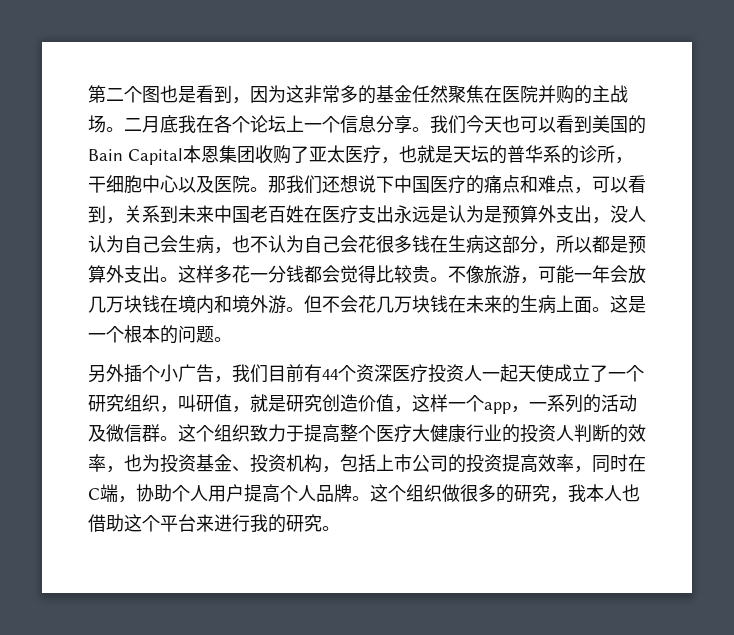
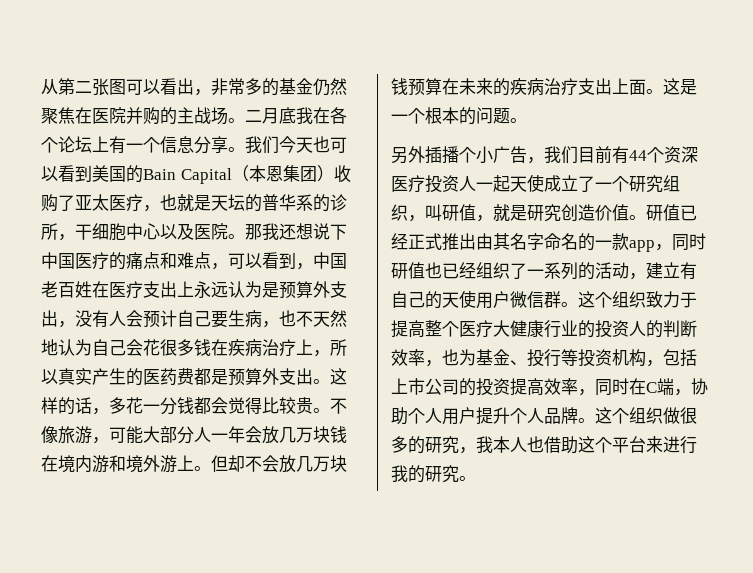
- 第二个图也是看到，因为这非常多的基金任然聚焦在医院并购的主战场。
+ 从第二张图可以看出，非常多的基金仍然聚焦在医院并购的主战场。
- 二月底我在各个论坛上一个信息分享。
+ 二月底我在各个论坛上有一个信息分享。
- 我们今天也可以看到美国的Bain Capital本恩集团收购了亚太医疗，也就是天坛的普华系的诊所，干细胞中心以及医院。
+ 我们今天也可以看到美国的Bain Capital（本恩集团）收购了亚太医疗，也就是天坛的普华系的诊所，干细胞中心以及医院。
- 那我们还想说下中国医疗的痛点和难点，可以看到，关系到未来中国老百姓在医疗支出永远是认为是预算外支出，没人认为自己会生病，也不认为自己会花很多钱在生病这部分，所以都是预算外支出。
+ 那我还想说下中国医疗的痛点和难点，可以看到，中国老百姓在医疗支出上永远认为是预算外支出，没有人会预计自己要生病，也不天然地认为自己会花很多钱在疾病治疗上，所以真实产生的医药费都是预算外支出。
- 这样多花一分钱都会觉得比较贵。
+ 这样的话，多花一分钱都会觉得比较贵。
- 不像旅游，可能一年会放几万块钱在境内和境外游。但不会花几万块钱在未来的生病上面。
+ 不像旅游，可能大部分人一年会放几万块钱在境内游和境外游上。但却不会放几万块钱预算在未来的疾病治疗支出上面。
- 另外插个小广告，我们目前有44个资深医疗投资人一起天使成立了一个研究组织，叫研值，就是研究创造价值，这样一个app，一系列的活动及微信群。
+ 另外插播个小广告，我们目前有44个资深医疗投资人一起天使成立了一个研究组织，叫研值，就是研究创造价值。研值已经正式推出由其名字命名的一款app，同时研值也已经组织了一系列的活动，建立有自己的天使用户微信群。
- 这个组织致力于提高整个医疗大健康行业的投资人判断的效率，也为投资基金、投资机构，包括上市公司的投资提高效率，同时在C端，协助个人用户提高个人品牌。
+ 这个组织致力于提高整个医疗大健康行业的投资人的判断效率，也为基金、投行等投资机构，包括上市公司的投资提高效率，同时在C端，协助个人用户提升个人品牌。

